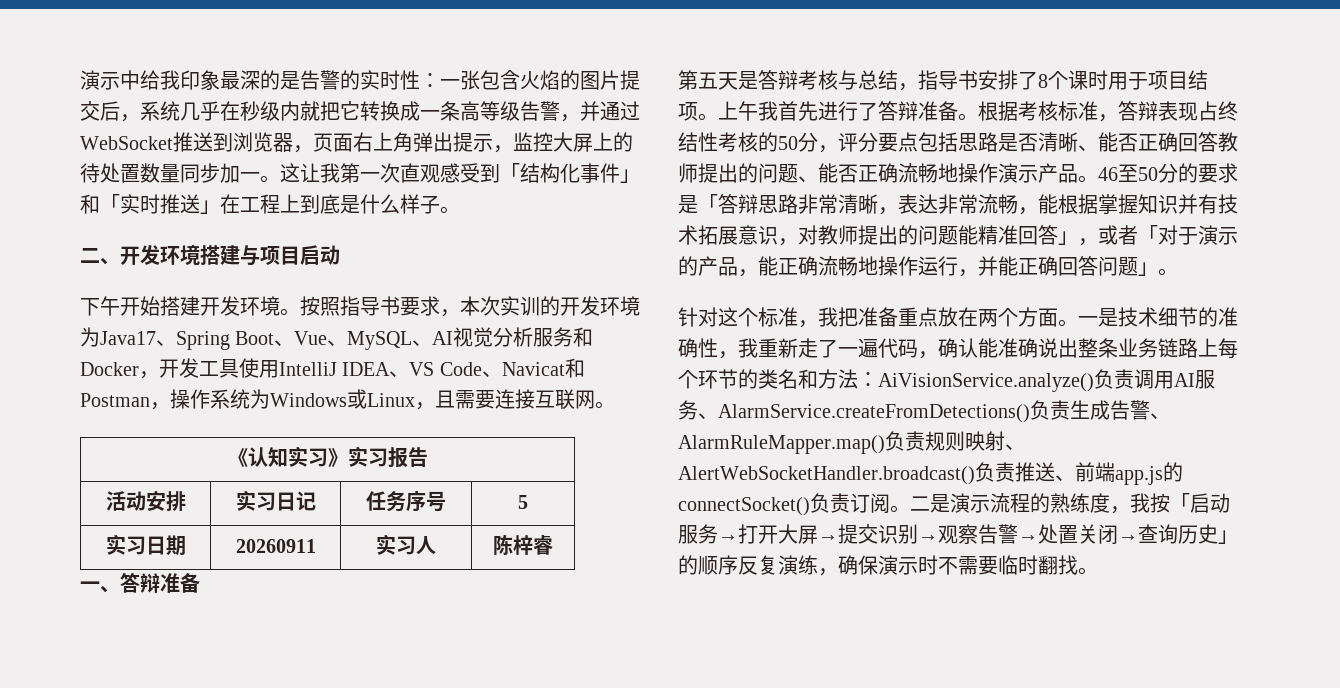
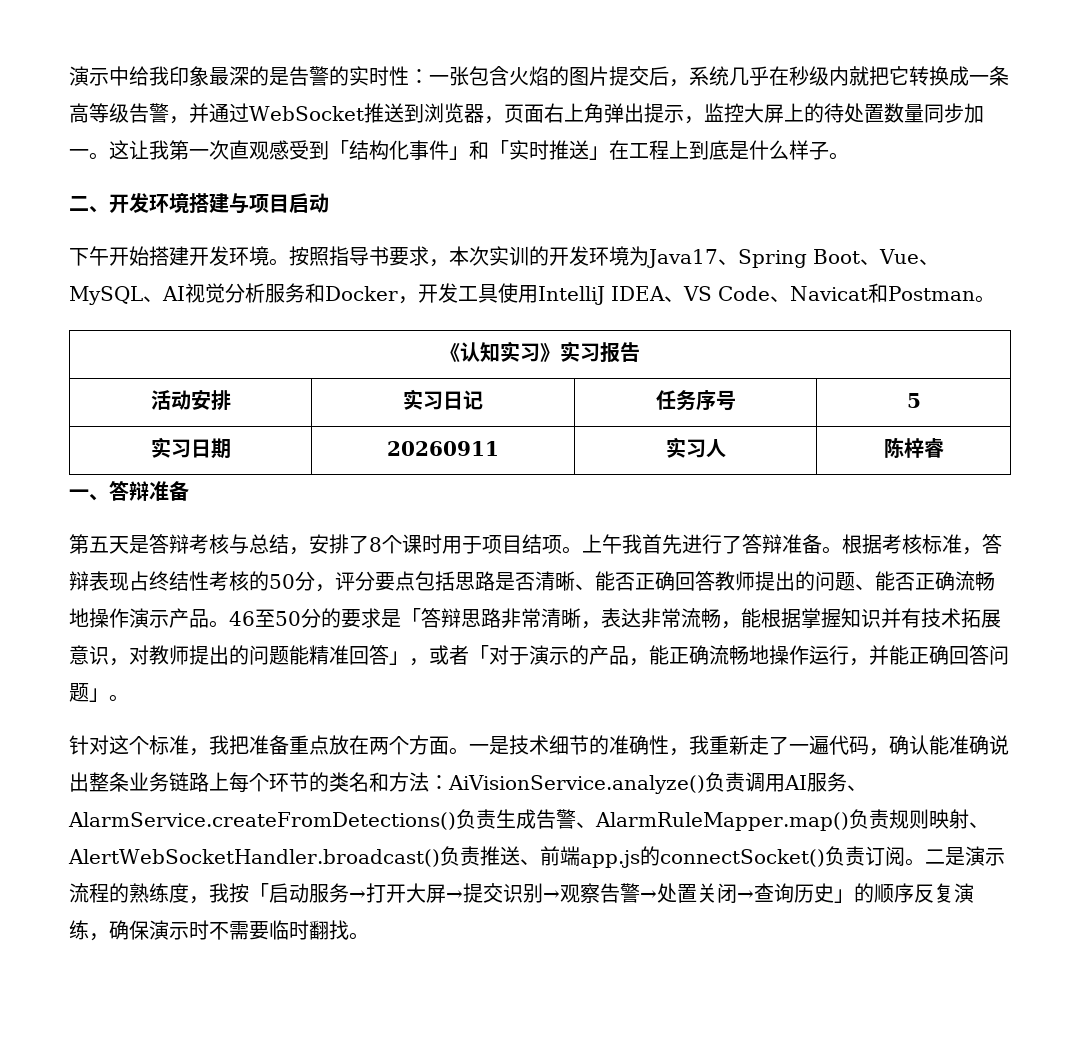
- 按照指导书要求，本次实训的开发环境为Java17、Spring Boot、Vue、MySQL、AI视觉分析服务和Docker，开发工具使用IntelliJ IDEA、VS Code、Navicat和Postman，操作系统为Windows或Linux，且需要连接互联网。
+ 按照指导书要求，本次实训的开发环境为Java17、Spring Boot、Vue、MySQL、AI视觉分析服务和Docker，开发工具使用IntelliJ IDEA、VS Code、Navicat和Postman。
- 第五天是答辩考核与总结，指导书安排了8个课时用于项目结项。
+ 第五天是答辩考核与总结，安排了8个课时用于项目结项。

